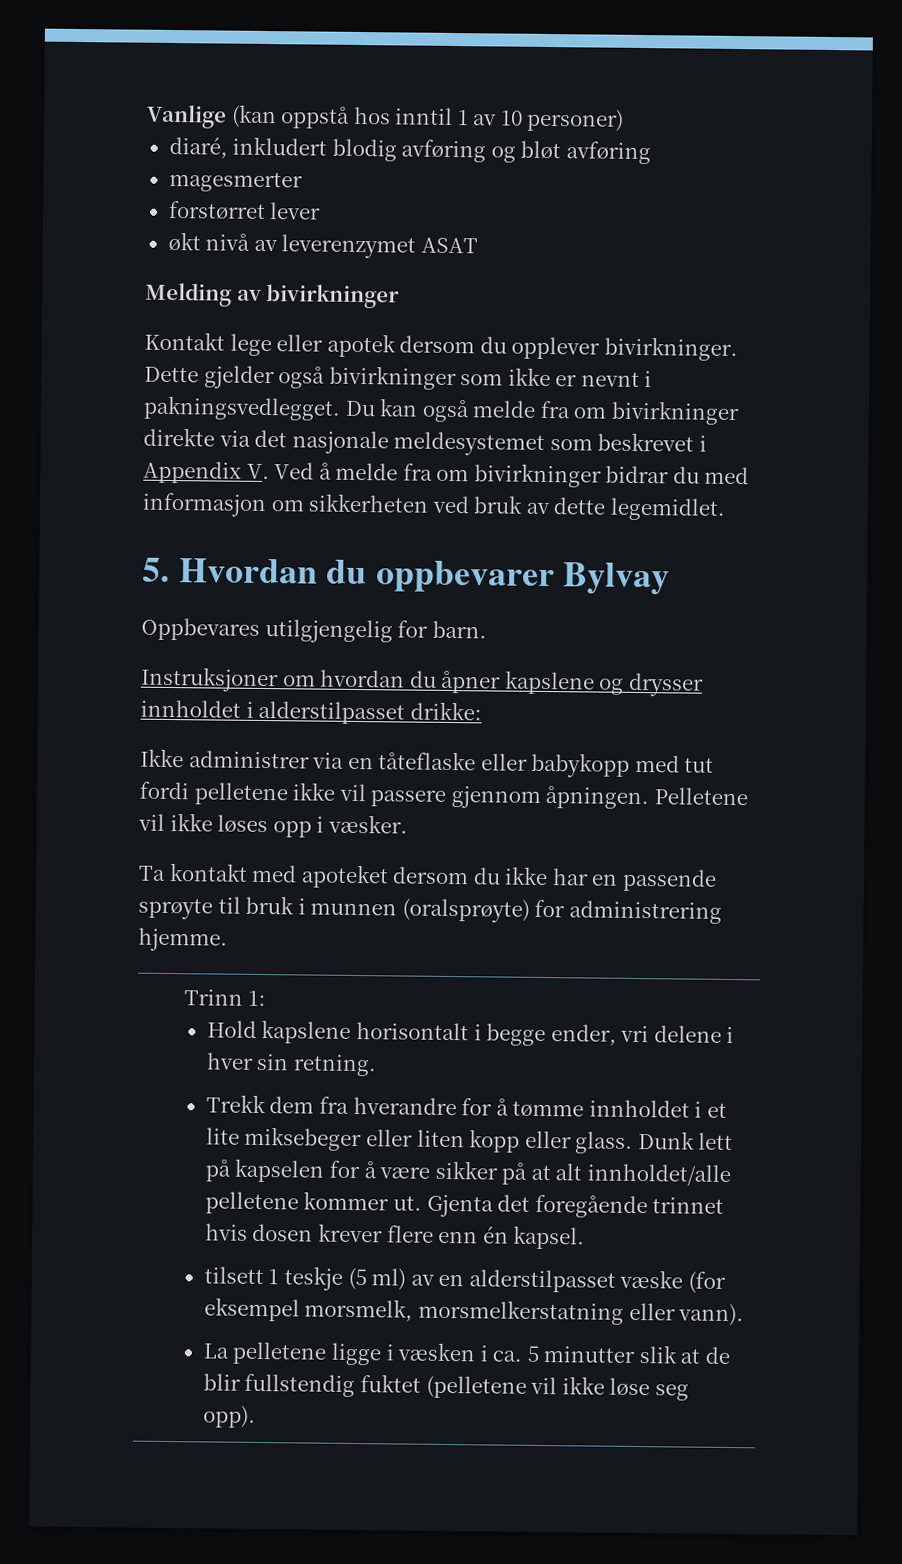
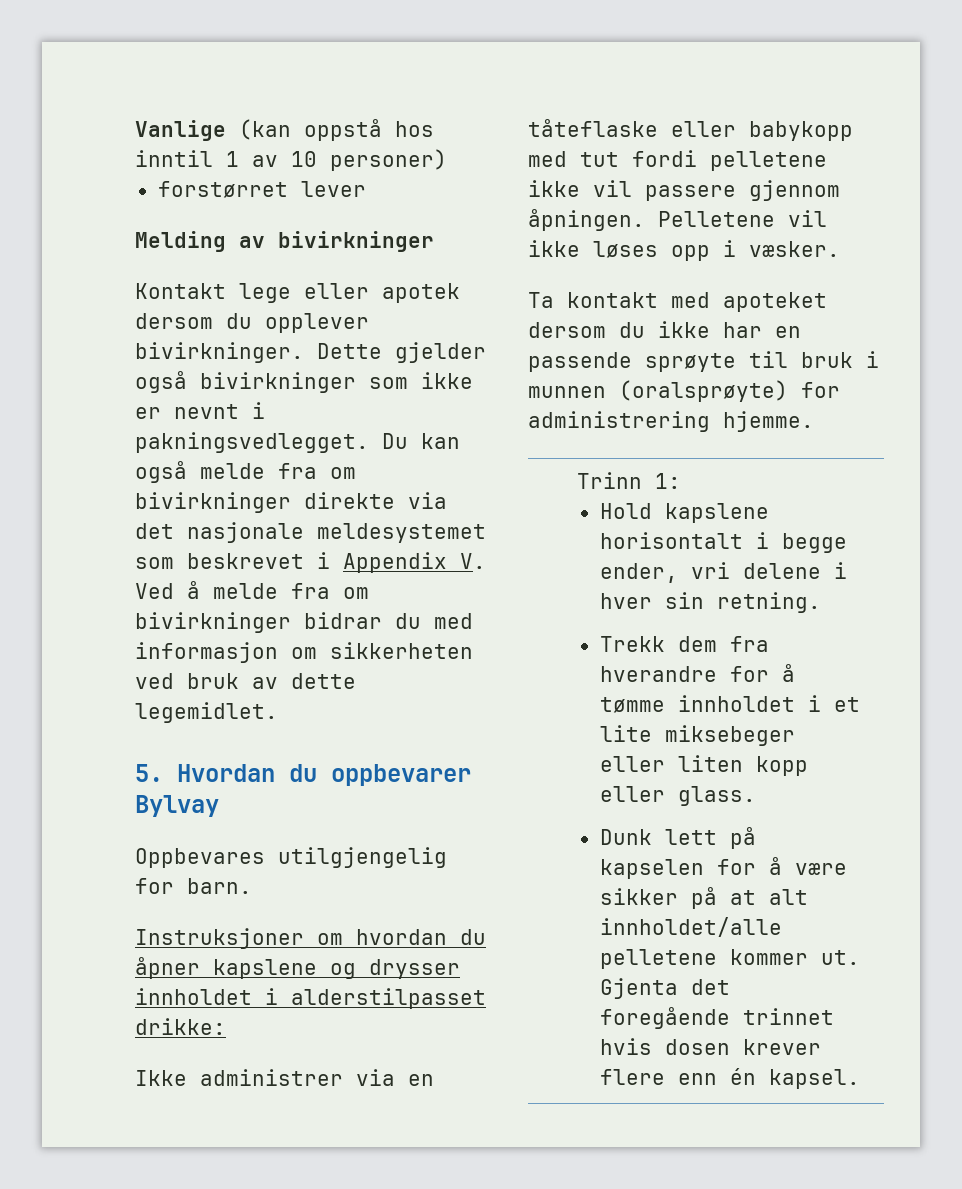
- diaré, inkludert blodig avføring og bløt avføring
- magesmerter
  forstørret lever
- økt nivå av leverenzymet ASAT
- Trekk dem fra hverandre for å tømme innholdet i et lite miksebeger eller liten kopp eller glass. Dunk lett på kapselen for å være sikker på at alt innholdet/alle pelletene kommer ut.
+ Trekk dem fra hverandre for å tømme innholdet i et lite miksebeger eller liten kopp eller glass.
+ Dunk lett på kapselen for å være sikker på at alt innholdet/alle pelletene kommer ut.
- tilsett 1 teskje (5 ml) av en alderstilpasset væske (for eksempel morsmelk, morsmelkerstatning eller vann).
- La pelletene ligge i væsken i ca. 5 minutter slik at de blir fullstendig fuktet (pelletene vil ikke løse seg opp).

